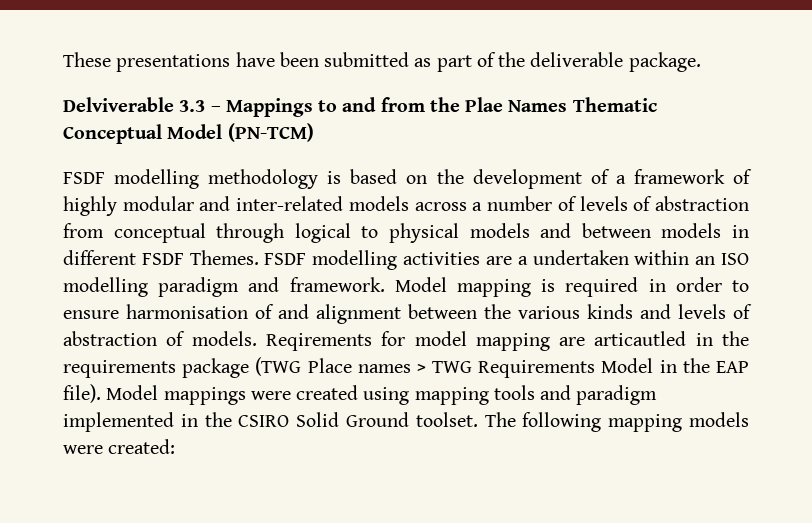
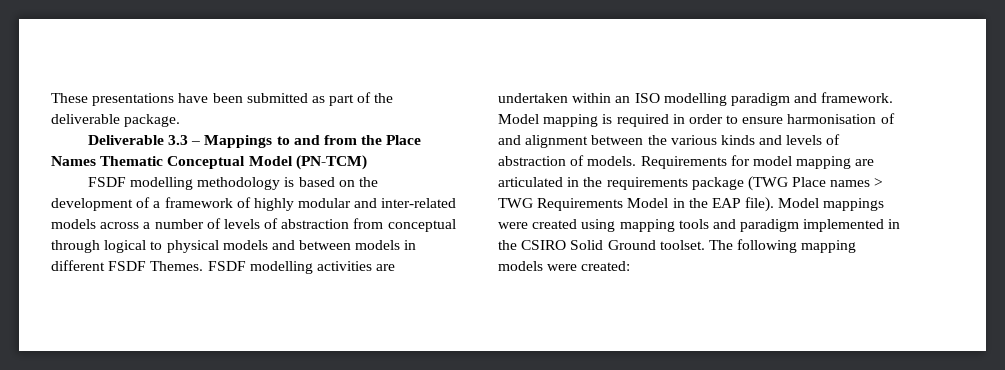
- Delviverable 3.3 – Mappings to and from the Plae Names Thematic Conceptual Model (PN-TCM)
+ Deliverable 3.3 – Mappings to and from the Place Names Thematic Conceptual Model (PN-TCM)
- FSDF modelling activities are a undertaken within an ISO modelling paradigm and framework.
+ FSDF modelling activities are undertaken within an ISO modelling paradigm and framework.
- Reqirements for model mapping are articautled in the requirements package (TWG Place names > TWG Requirements Model in the EAP file).
+ Requirements for model mapping are articulated in the requirements package (TWG Place names > TWG Requirements Model in the EAP file).

